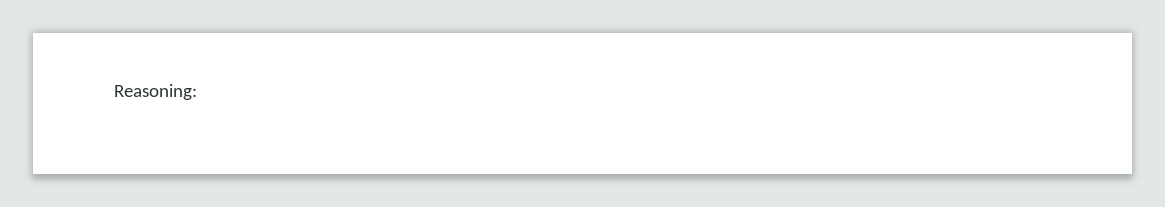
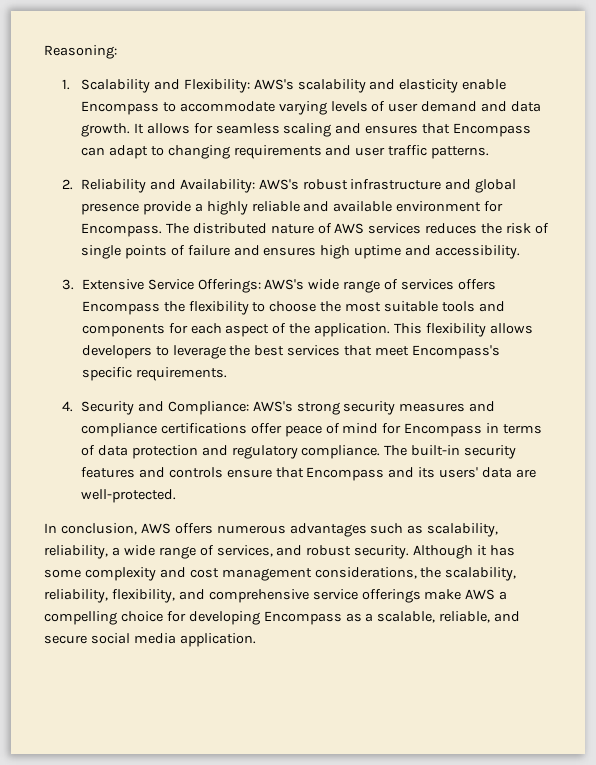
+ 1. Scalability and Flexibility: AWS's scalability and elasticity enable Encompass to accommodate varying levels of user demand and data growth. It allows for seamless scaling and ensures that Encompass can adapt to changing requirements and user traffic patterns.
+ 2. Reliability and Availability: AWS's robust infrastructure and global presence provide a highly reliable and available environment for Encompass. The distributed nature of AWS services reduces the risk of single points of failure and ensures high uptime and accessibility.
+ 3. Extensive Service Offerings: AWS's wide range of services offers Encompass the flexibility to choose the most suitable tools and components for each aspect of the application. This flexibility allows developers to leverage the best services that meet Encompass's specific requirements.
+ 4. Security and Compliance: AWS's strong security measures and compliance certifications offer peace of mind for Encompass in terms of data protection and regulatory compliance. The built-in security features and controls ensure that Encompass and its users' data are well-protected.
+ In conclusion, AWS offers numerous advantages such as scalability, reliability, a wide range of services, and robust security. Although it has some complexity and cost management considerations, the scalability, reliability, flexibility, and comprehensive service offerings make AWS a compelling choice for developing Encompass as a scalable, reliable, and secure social media application.

